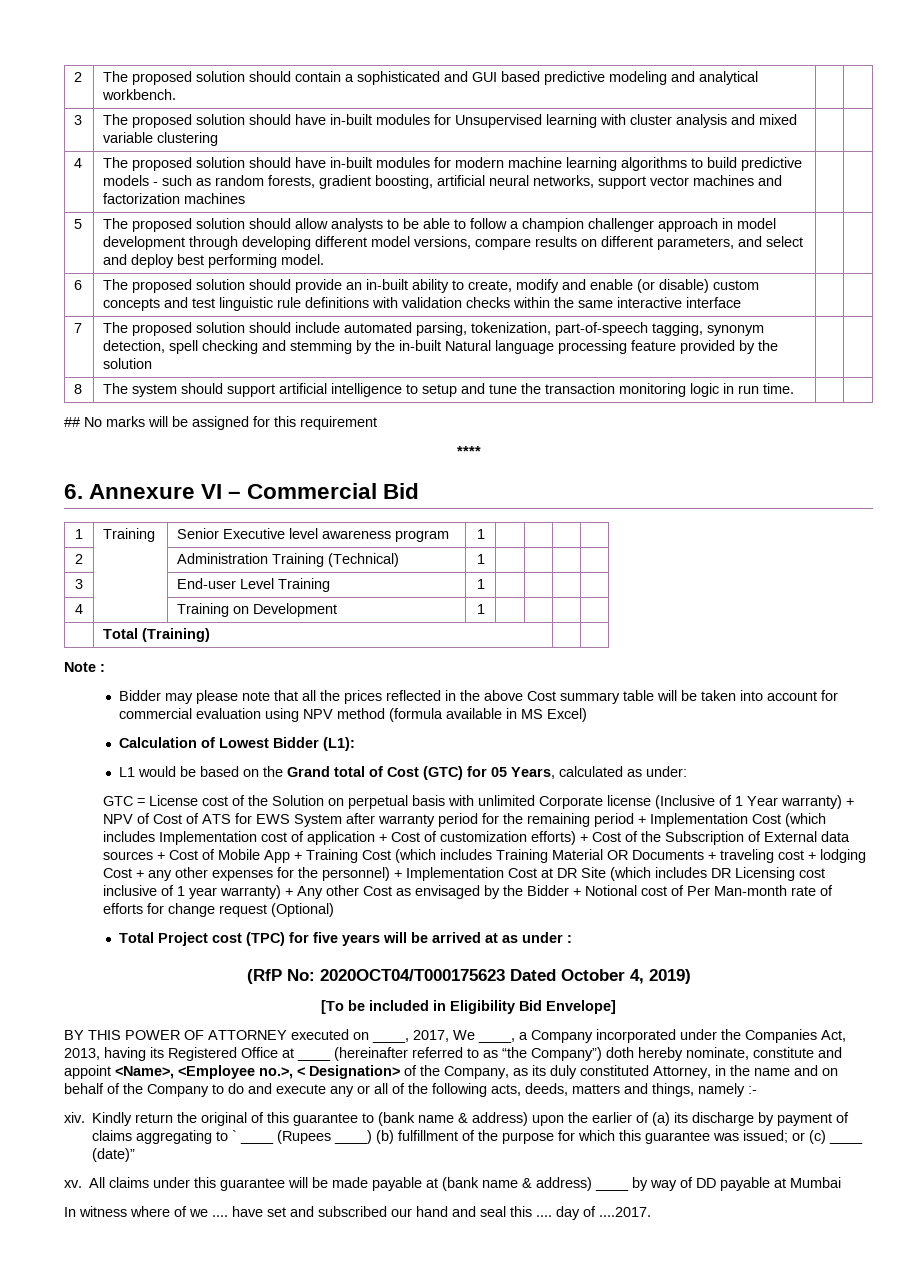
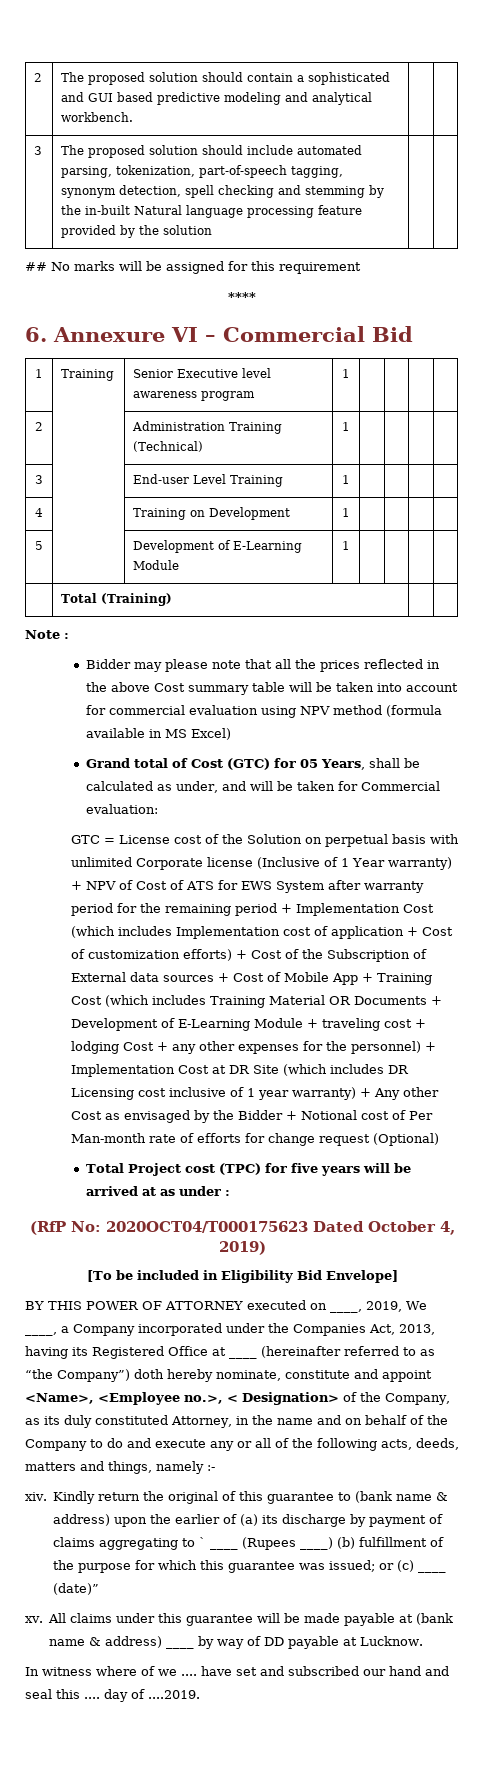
- 3 | The proposed solution should have in-built modules for Unsupervised learning with cluster analysis and mixed variable clustering | |
- 4 | The proposed solution should have in-built modules for modern machine learning algorithms to build predictive models - such as random forests, gradient boosting, artificial neural networks, support vector machines and factorization machines | |
- 5 | The proposed solution should allow analysts to be able to follow a champion challenger approach in model development through developing different model versions, compare results on different parameters, and select and deploy best performing model. | |
- 6 | The proposed solution should provide an in-built ability to create, modify and enable (or disable) custom concepts and test linguistic rule definitions with validation checks within the same interactive interface | |
- 7 | The proposed solution should include automated parsing, tokenization, part-of-speech tagging, synonym detection, spell checking and stemming by the in-built Natural language processing feature provided by the solution | |
+ 3 | The proposed solution should include automated parsing, tokenization, part-of-speech tagging, synonym detection, spell checking and stemming by the in-built Natural language processing feature provided by the solution | |
- 8 | The system should support artificial intelligence to setup and tune the transaction monitoring logic in run time. | |
+ 5 | | Development of E-Learning Module | 1 | | | |
- Calculation of Lowest Bidder (L1):
- L1 would be based on the Grand total of Cost (GTC) for 05 Years, calculated as under:
+ Grand total of Cost (GTC) for 05 Years, shall be calculated as under, and will be taken for Commercial evaluation:
- GTC = License cost of the Solution on perpetual basis with unlimited Corporate license (Inclusive of 1 Year warranty) + NPV of Cost of ATS for EWS System after warranty period for the remaining period + Implementation Cost (which includes Implementation cost of application + Cost of customization efforts) + Cost of the Subscription of External data sources + Cost of Mobile App + Training Cost (which includes Training Material OR Documents + traveling cost + lodging Cost + any other expenses for the personnel) + Implementation Cost at DR Site (which includes DR Licensing cost inclusive of 1 year warranty) + Any other Cost as envisaged by the Bidder + Notional cost of Per Man-month rate of efforts for change request (Optional)
+ GTC = License cost of the Solution on perpetual basis with unlimited Corporate license (Inclusive of 1 Year warranty) + NPV of Cost of ATS for EWS System after warranty period for the remaining period + Implementation Cost (which includes Implementation cost of application + Cost of customization efforts) + Cost of the Subscription of External data sources + Cost of Mobile App + Training Cost (which includes Training Material OR Documents + Development of E-Learning Module + traveling cost + lodging Cost + any other expenses for the personnel) + Implementation Cost at DR Site (which includes DR Licensing cost inclusive of 1 year warranty) + Any other Cost as envisaged by the Bidder + Notional cost of Per Man-month rate of efforts for change request (Optional)
- BY THIS POWER OF ATTORNEY executed on ____, 2017, We ____, a Company incorporated under the Companies Act, 2013, having its Registered Office at ____ (hereinafter referred to as “the Company”) doth hereby nominate, constitute and appoint <Name>, <Employee no.>, < Designation> of the Company, as its duly constituted Attorney, in the name and on behalf of the Company to do and execute any or all of the following acts, deeds, matters and things, namely :-
+ BY THIS POWER OF ATTORNEY executed on ____, 2019, We ____, a Company incorporated under the Companies Act, 2013, having its Registered Office at ____ (hereinafter referred to as “the Company”) doth hereby nominate, constitute and appoint <Name>, <Employee no.>, < Designation> of the Company, as its duly constituted Attorney, in the name and on behalf of the Company to do and execute any or all of the following acts, deeds, matters and things, namely :-
- All claims under this guarantee will be made payable at (bank name & address) ____ by way of DD payable at Mumbai
+ All claims under this guarantee will be made payable at (bank name & address) ____ by way of DD payable at Lucknow.
- In witness where of we .... have set and subscribed our hand and seal this .... day of ....2017.
+ In witness where of we .... have set and subscribed our hand and seal this .... day of ....2019.

